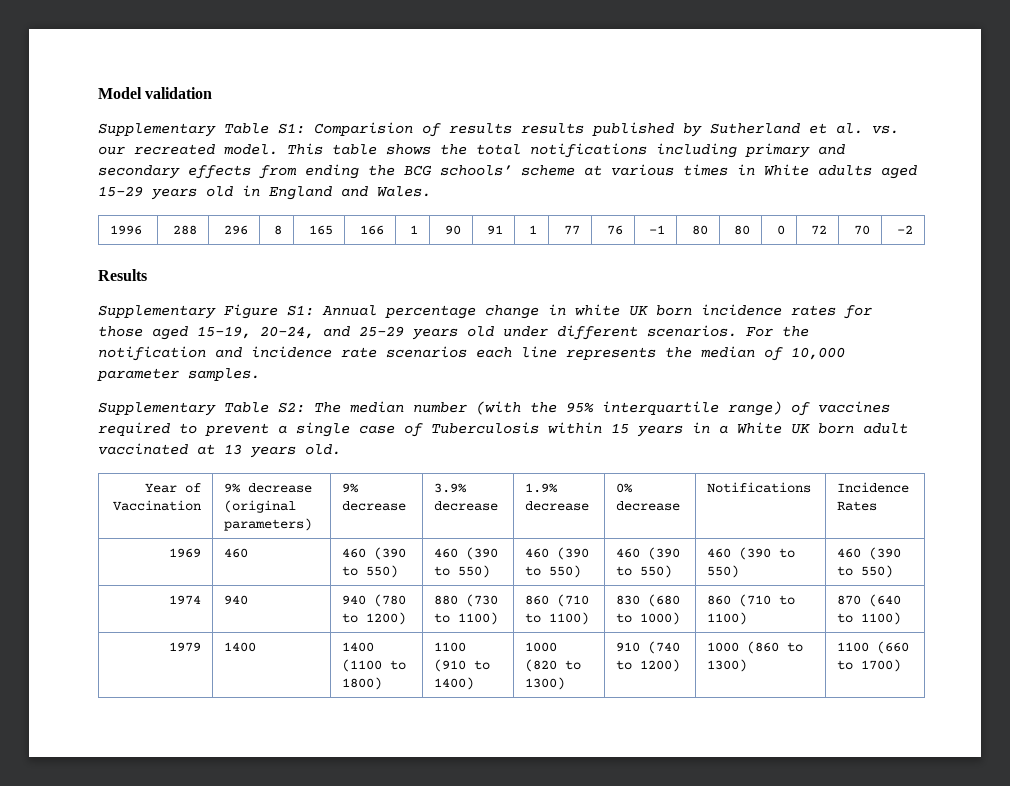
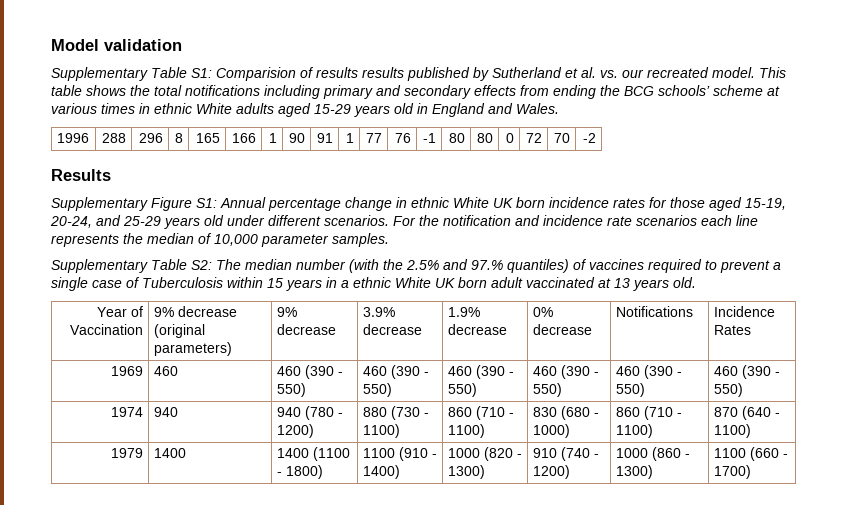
- This table shows the total notifications including primary and secondary effects from ending the BCG schools’ scheme at various times in White adults aged 15-29 years old in England and Wales.
+ This table shows the total notifications including primary and secondary effects from ending the BCG schools’ scheme at various times in ethnic White adults aged 15-29 years old in England and Wales.
- Supplementary Figure S1: Annual percentage change in white UK born incidence rates for those aged 15-19, 20-24, and 25-29 years old under different scenarios.
+ Supplementary Figure S1: Annual percentage change in ethnic White UK born incidence rates for those aged 15-19, 20-24, and 25-29 years old under different scenarios.
- Supplementary Table S2: The median number (with the 95% interquartile range) of vaccines required to prevent a single case of Tuberculosis within 15 years in a White UK born adult vaccinated at 13 years old.
+ Supplementary Table S2: The median number (with the 2.5% and 97.% quantiles) of vaccines required to prevent a single case of Tuberculosis within 15 years in a ethnic White UK born adult vaccinated at 13 years old.
- 1969 | 460 | 460 (390 to 550) | 460 (390 to 550) | 460 (390 to 550) | 460 (390 to 550) | 460 (390 to 550) | 460 (390 to 550)
+ 1969 | 460 | 460 (390 - 550) | 460 (390 - 550) | 460 (390 - 550) | 460 (390 - 550) | 460 (390 - 550) | 460 (390 - 550)
- 1974 | 940 | 940 (780 to 1200) | 880 (730 to 1100) | 860 (710 to 1100) | 830 (680 to 1000) | 860 (710 to 1100) | 870 (640 to 1100)
+ 1974 | 940 | 940 (780 - 1200) | 880 (730 - 1100) | 860 (710 - 1100) | 830 (680 - 1000) | 860 (710 - 1100) | 870 (640 - 1100)
- 1979 | 1400 | 1400 (1100 to 1800) | 1100 (910 to 1400) | 1000 (820 to 1300) | 910 (740 to 1200) | 1000 (860 to 1300) | 1100 (660 to 1700)
+ 1979 | 1400 | 1400 (1100 - 1800) | 1100 (910 - 1400) | 1000 (820 - 1300) | 910 (740 - 1200) | 1000 (860 - 1300) | 1100 (660 - 1700)

